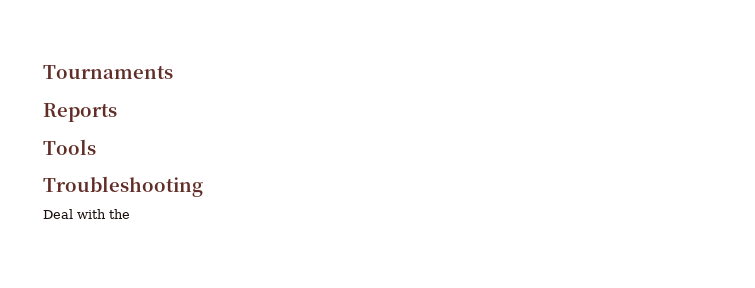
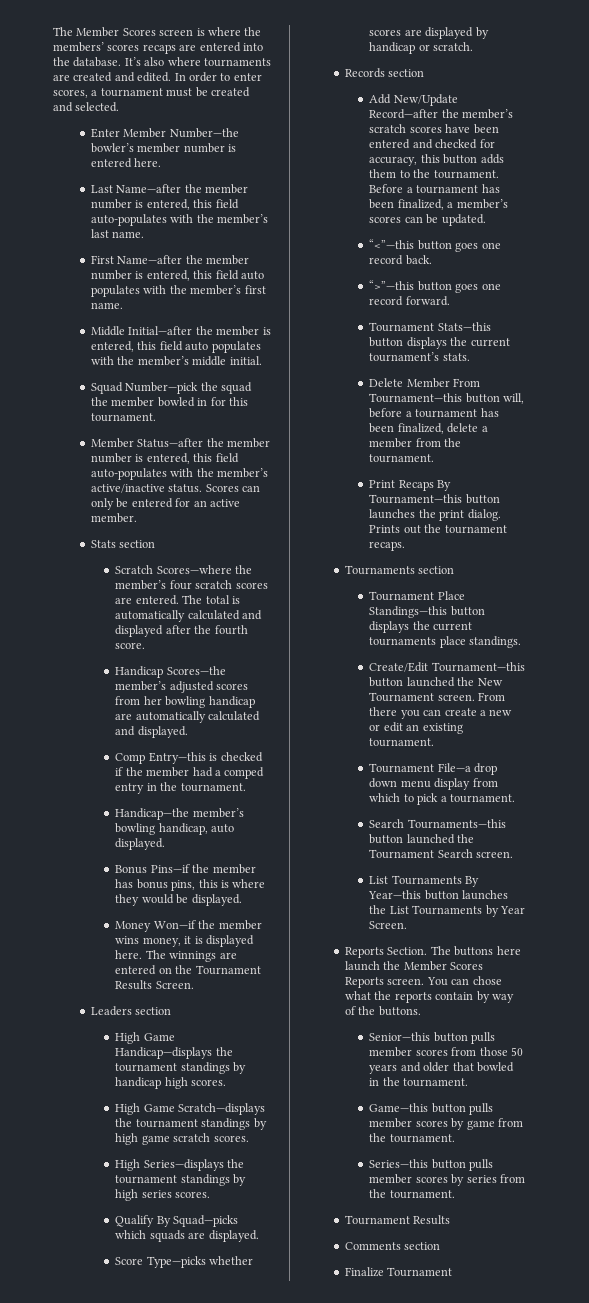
- Tournaments
- Reports
- Tools
- Troubleshooting
- Deal with the
+ The Member Scores screen is where the members’ scores recaps are entered into the database. It’s also where tournaments are created and edited. In order to enter scores, a tournament must be created and selected.
+ Enter Member Number—the bowler’s member number is entered here.
+ Last Name—after the member number is entered, this field auto-populates with the member’s last name.
+ First Name—after the member number is entered, this field auto populates with the member’s first name.
+ Middle Initial—after the member is entered, this field auto populates with the member’s middle initial.
+ Squad Number—pick the squad the member bowled in for this tournament.
+ Member Status—after the member number is entered, this field auto-populates with the member’s active/inactive status. Scores can only be entered for an active member.
+ Stats section
+ Scratch Scores—where the member’s four scratch scores are entered. The total is automatically calculated and displayed after the fourth score.
+ Handicap Scores—the member’s adjusted scores from her bowling handicap are automatically calculated and displayed.
+ Comp Entry—this is checked if the member had a comped entry in the tournament.
+ Handicap—the member’s bowling handicap, auto displayed.
+ Bonus Pins—if the member has bonus pins, this is where they would be displayed.
+ Money Won—if the member wins money, it is displayed here. The winnings are entered on the Tournament Results Screen.
+ Leaders section
+ High Game Handicap—displays the tournament standings by handicap high scores.
+ High Game Scratch—displays the tournament standings by high game scratch scores.
+ High Series—displays the tournament standings by high series scores.
+ Qualify By Squad—picks which squads are displayed.
+ Score Type—picks whether scores are displayed by handicap or scratch.
+ Records section
+ Add New/Update Record—after the member’s scratch scores have been entered and checked for accuracy, this button adds them to the tournament. Before a tournament has been finalized, a member’s scores can be updated.
+ “<”—this button goes one record back.
+ “>”—this button goes one record forward.
+ Tournament Stats—this button displays the current tournament’s stats.
+ Delete Member From Tournament—this button will, before a tournament has been finalized, delete a member from the tournament.
+ Print Recaps By Tournament—this button launches the print dialog. Prints out the tournament recaps.
+ Tournaments section
+ Tournament Place Standings—this button displays the current tournaments place standings.
+ Create/Edit Tournament—this button launched the New Tournament screen. From there you can create a new or edit an existing tournament.
+ Tournament File—a drop down menu display from which to pick a tournament.
+ Search Tournaments—this button launched the Tournament Search screen.
+ List Tournaments By Year—this button launches the List Tournaments by Year Screen.
+ Reports Section. The buttons here launch the Member Scores Reports screen. You can chose what the reports contain by way of the buttons.
+ Senior—this button pulls member scores from those 50 years and older that bowled in the tournament.
+ Game—this button pulls member scores by game from the tournament.
+ Series—this button pulls member scores by series from the tournament.
+ Tournament Results
+ Comments section
+ Finalize Tournament

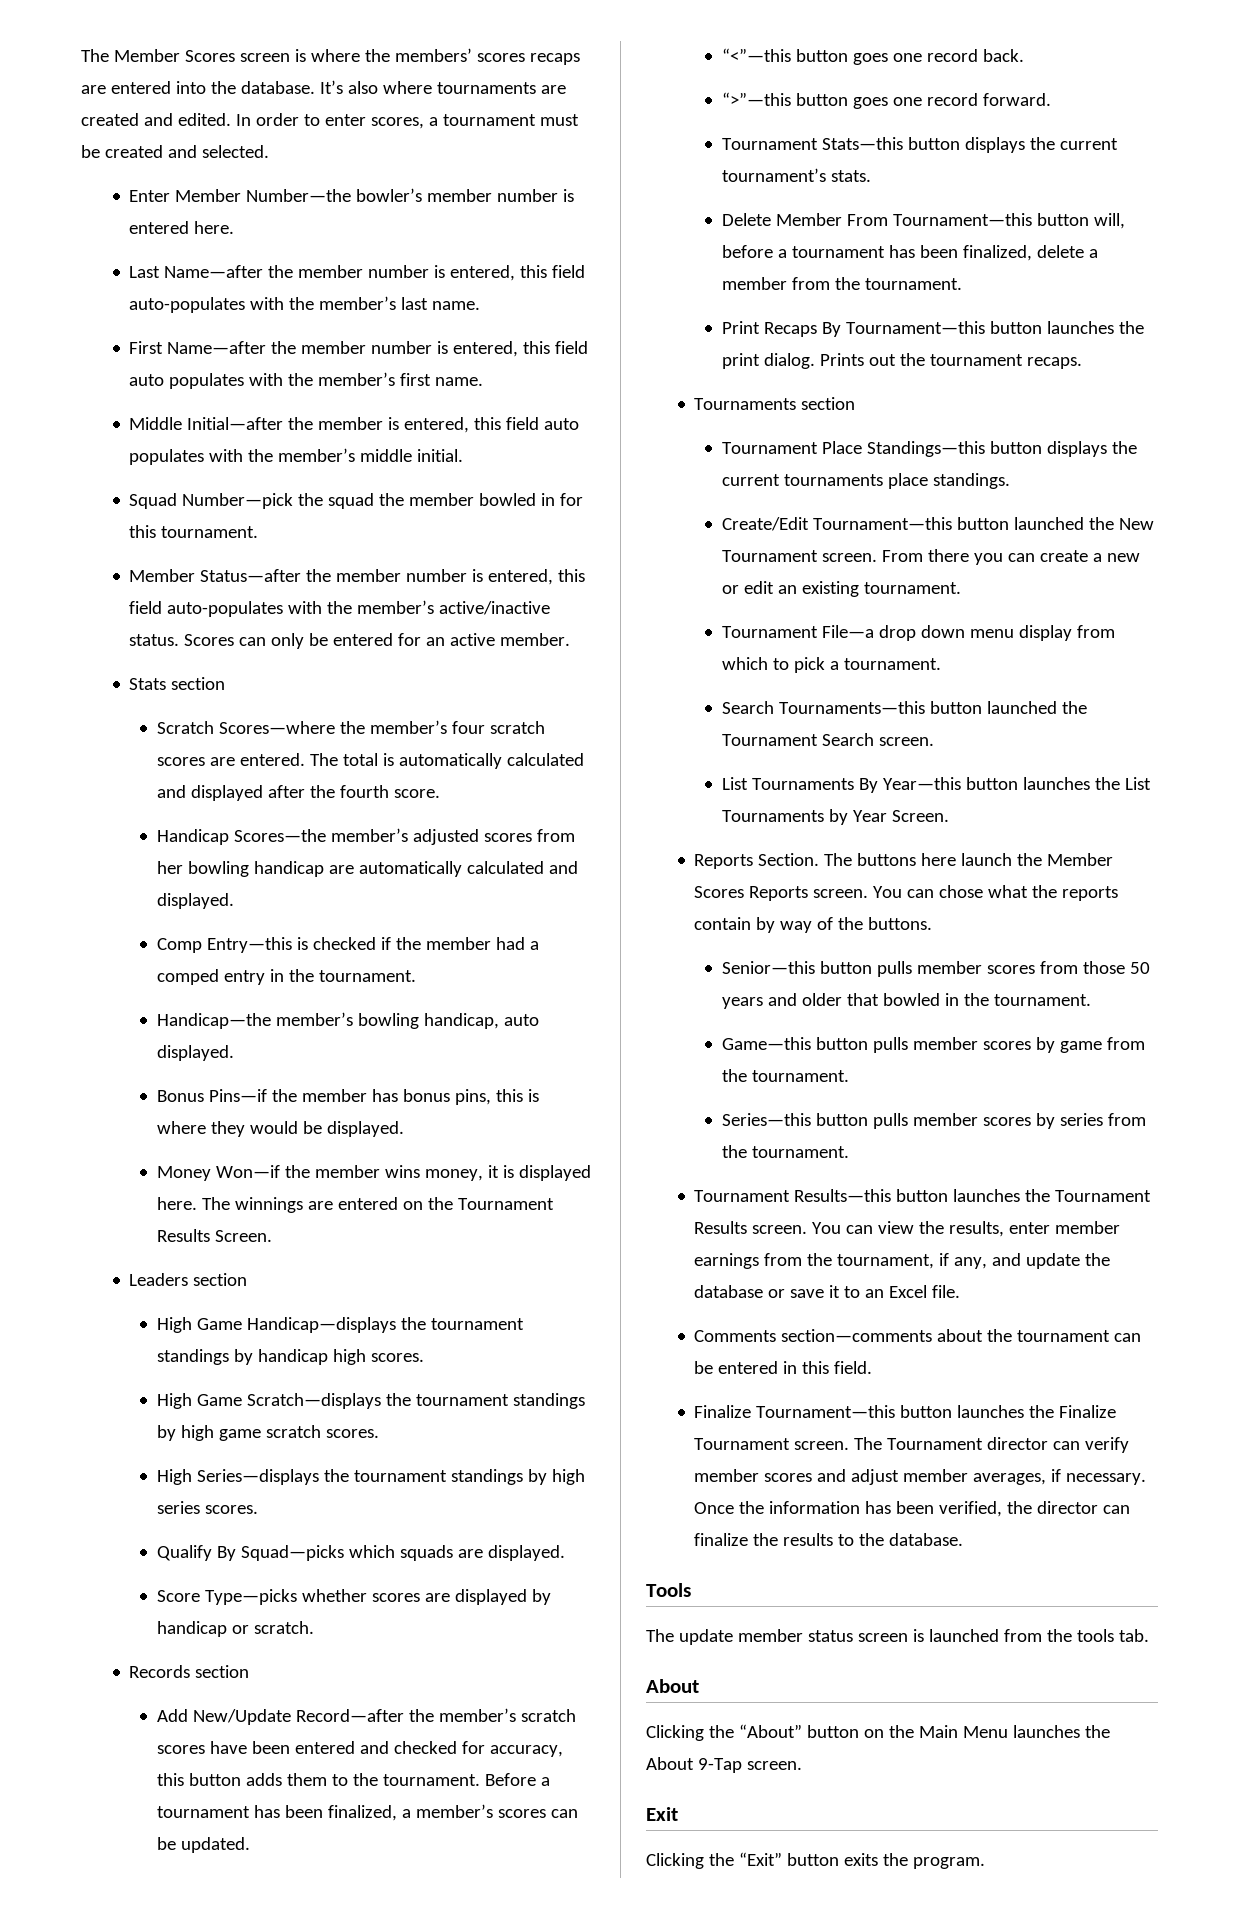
  Series—this button pulls member scores by series from the tournament.
- Tournament Results
- Comments section
- Finalize Tournament
+ Tournament Results—this button launches the Tournament Results screen. You can view the results, enter member earnings from the tournament, if any, and update the database or save it to an Excel file.
+ Comments section—comments about the tournament can be entered in this field.
+ Finalize Tournament—this button launches the Finalize Tournament screen. The Tournament director can verify member scores and adjust member averages, if necessary. Once the information has been verified, the director can finalize the results to the database.
+ Tools
+ The update member status screen is launched from the tools tab.
+ About
+ Clicking the “About” button on the Main Menu launches the About 9-Tap screen.
+ Exit
+ Clicking the “Exit” button exits the program.

